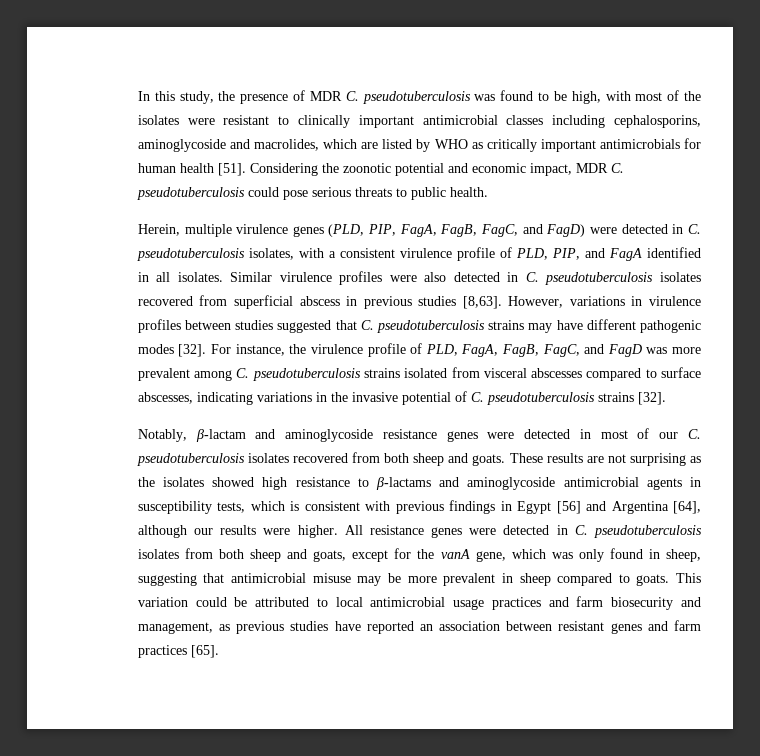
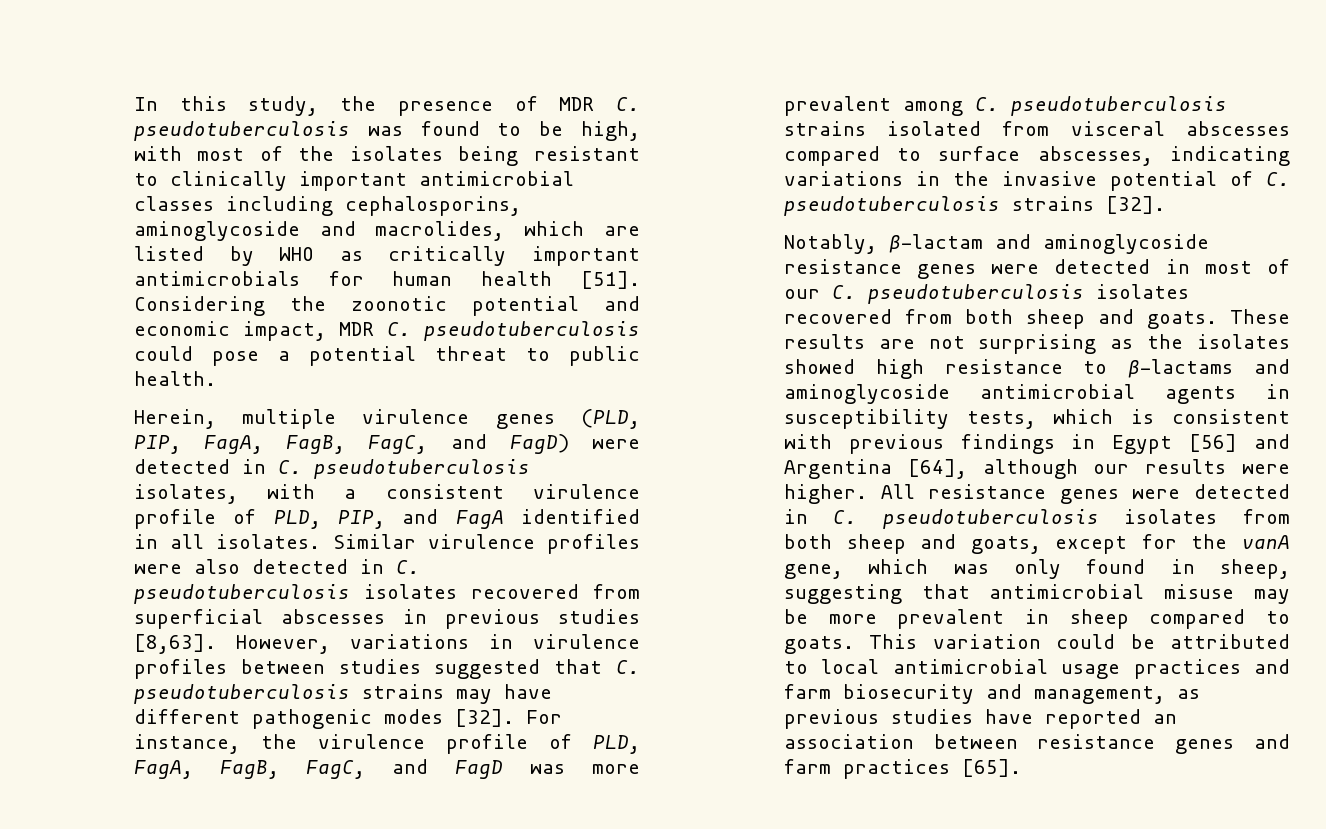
- In this study, the presence of MDR C. pseudotuberculosis was found to be high, with most of the isolates were resistant to clinically important antimicrobial classes including cephalosporins, aminoglycoside and macrolides, which are listed by WHO as critically important antimicrobials for human health [51].
+ In this study, the presence of MDR C. pseudotuberculosis was found to be high, with most of the isolates being resistant to clinically important antimicrobial classes including cephalosporins, aminoglycoside and macrolides, which are listed by WHO as critically important antimicrobials for human health [51].
- Considering the zoonotic potential and economic impact, MDR C. pseudotuberculosis could pose serious threats to public health.
+ Considering the zoonotic potential and economic impact, MDR C. pseudotuberculosis could pose a potential threat to public health.
- Similar virulence profiles were also detected in C. pseudotuberculosis isolates recovered from superficial abscess in previous studies [8,63].
+ Similar virulence profiles were also detected in C. pseudotuberculosis isolates recovered from superficial abscesses in previous studies [8,63].
- This variation could be attributed to local antimicrobial usage practices and farm biosecurity and management, as previous studies have reported an association between resistant genes and farm practices [65].
+ This variation could be attributed to local antimicrobial usage practices and farm biosecurity and management, as previous studies have reported an association between resistance genes and farm practices [65].

